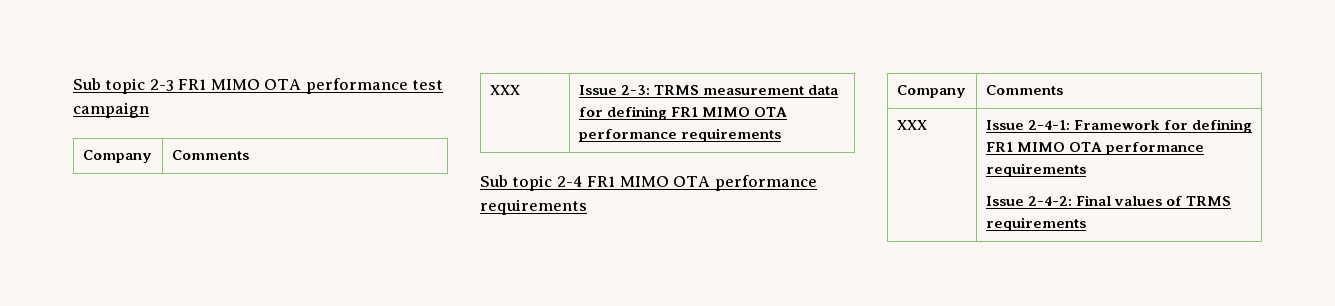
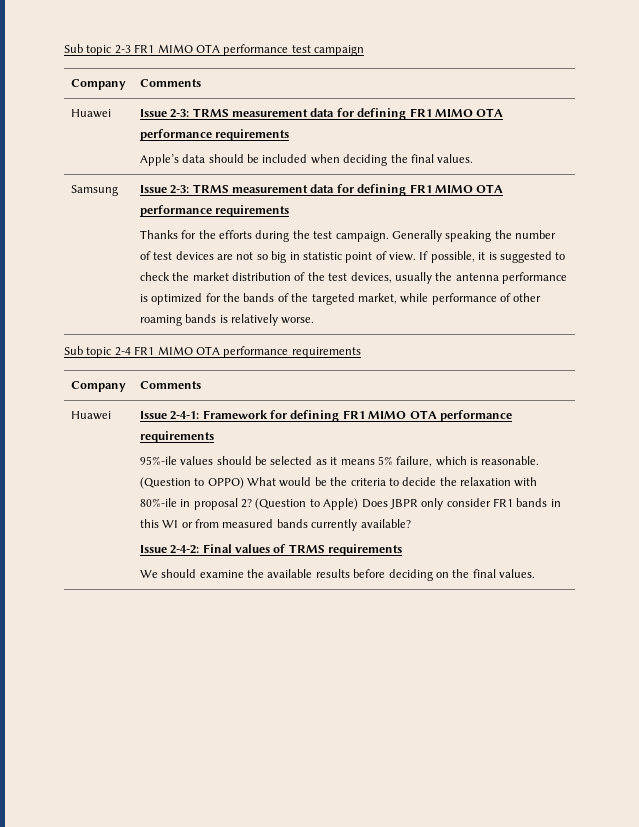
- XXX | Issue 2-3: TRMS measurement data for defining FR1 MIMO OTA performance requirements
+ Huawei | Issue 2-3: TRMS measurement data for defining FR1 MIMO OTA performance requirements
+ Apple’s data should be included when deciding the final values.
+ Samsung | Issue 2-3: TRMS measurement data for defining FR1 MIMO OTA performance requirements
+ Thanks for the efforts during the test campaign. Generally speaking the number of test devices are not so big in statistic point of view. If possible, it is suggested to check the market distribution of the test devices, usually the antenna performance is optimized for the bands of the targeted market, while performance of other roaming bands is relatively worse.
  Sub topic 2-4 FR1 MIMO OTA performance requirements
  Company | Comments
- XXX
+ Huawei
+ 95%-ile values should be selected as it means 5% failure, which is reasonable. (Question to OPPO) What would be the criteria to decide the relaxation with 80%-ile in proposal 2? (Question to Apple) Does JBPR only consider FR1 bands in this WI or from measured bands currently available?
+ We should examine the available results before deciding on the final values.

